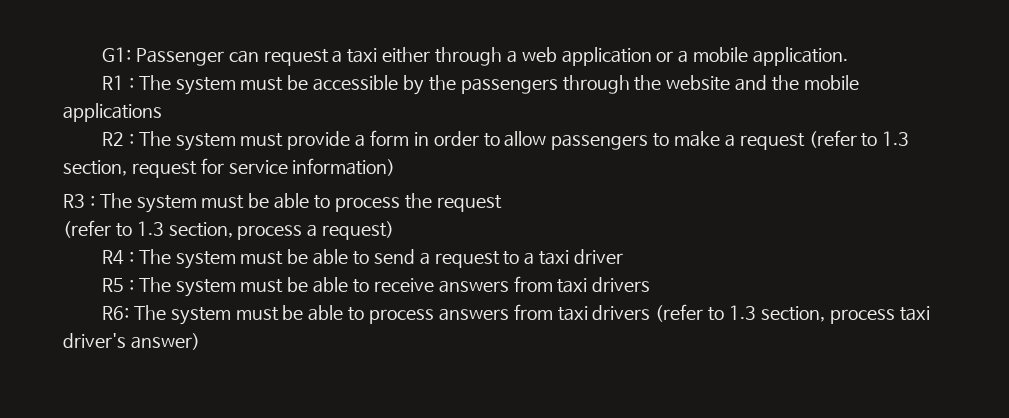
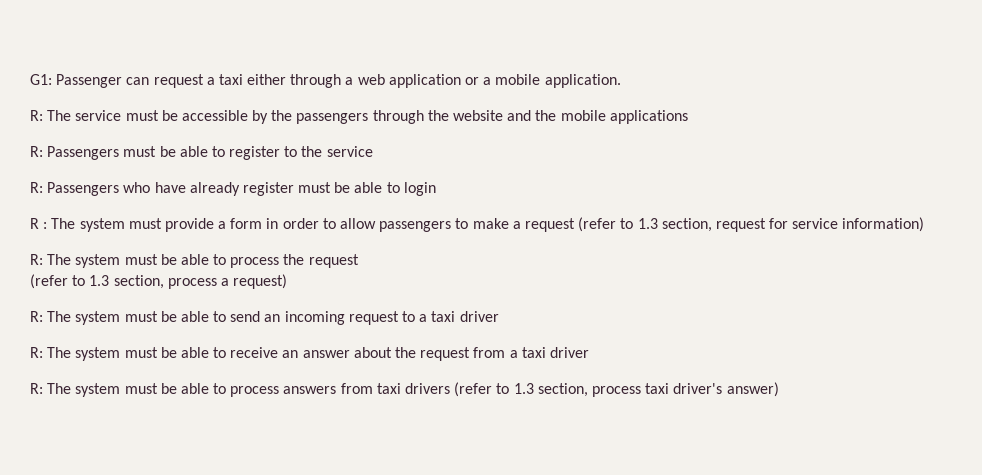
- R1 : The system must be accessible by the passengers through the website and the mobile applications
+ R: The service must be accessible by the passengers through the website and the mobile applications
- R2 : The system must provide a form in order to allow passengers to make a request (refer to 1.3 section, request for service information)
+ R: Passengers must be able to register to the service
+ R: Passengers who have already register must be able to login
+ R : The system must provide a form in order to allow passengers to make a request (refer to 1.3 section, request for service information)
- R3 : The system must be able to process the request
+ R: The system must be able to process the request
- R4 : The system must be able to send a request to a taxi driver
+ R: The system must be able to send an incoming request to a taxi driver
- R5 : The system must be able to receive answers from taxi drivers
- R6: The system must be able to process answers from taxi drivers (refer to 1.3 section, process taxi driver's answer)
+ R: The system must be able to receive an answer about the request from a taxi driver
+ R: The system must be able to process answers from taxi drivers (refer to 1.3 section, process taxi driver's answer)

